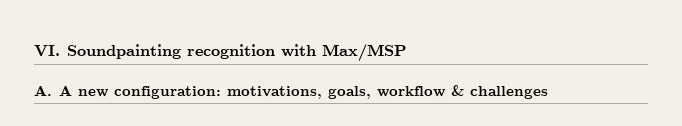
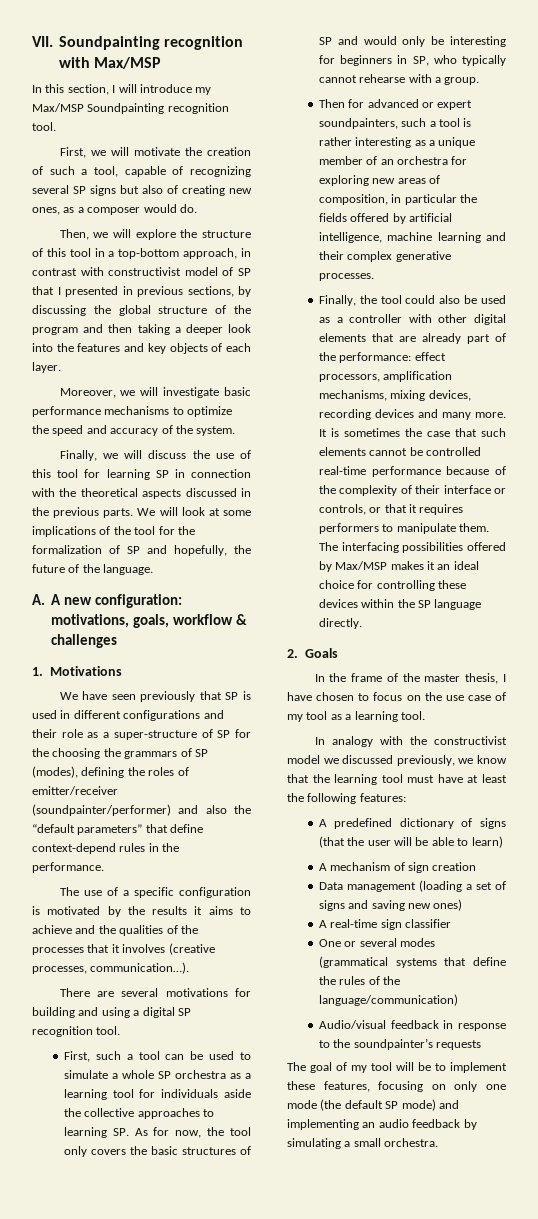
- VI. Soundpainting recognition with Max/MSP
+ VII. Soundpainting recognition with Max/MSP
+ In this section, I will introduce my Max/MSP Soundpainting recognition tool.
+ First, we will motivate the creation of such a tool, capable of recognizing several SP signs but also of creating new ones, as a composer would do.
+ Then, we will explore the structure of this tool in a top-bottom approach, in contrast with constructivist model of SP that I presented in previous sections, by discussing the global structure of the program and then taking a deeper look into the features and key objects of each layer.
+ Moreover, we will investigate basic performance mechanisms to optimize the speed and accuracy of the system.
+ Finally, we will discuss the use of this tool for learning SP in connection with the theoretical aspects discussed in the previous parts. We will look at some implications of the tool for the formalization of SP and hopefully, the future of the language.
+ 1. Motivations
+ We have seen previously that SP is used in different configurations and their role as a super-structure of SP for the choosing the grammars of SP (modes), defining the roles of emitter/receiver (soundpainter/performer) and also the “default parameters” that define context-depend rules in the performance.
+ The use of a specific configuration is motivated by the results it aims to achieve and the qualities of the processes that it involves (creative processes, communication…).
+ There are several motivations for building and using a digital SP recognition tool.
+ First, such a tool can be used to simulate a whole SP orchestra as a learning tool for individuals aside the collective approaches to learning SP. As for now, the tool only covers the basic structures of SP and would only be interesting for beginners in SP, who typically cannot rehearse with a group.
+ Then for advanced or expert soundpainters, such a tool is rather interesting as a unique member of an orchestra for exploring new areas of composition, in particular the fields offered by artificial intelligence, machine learning and their complex generative processes.
+ Finally, the tool could also be used as a controller with other digital elements that are already part of the performance: effect processors, amplification mechanisms, mixing devices, recording devices and many more. It is sometimes the case that such elements cannot be controlled real-time performance because of the complexity of their interface or controls, or that it requires performers to manipulate them. The interfacing possibilities offered by Max/MSP makes it an ideal choice for controlling these devices within the SP language directly.
+ 2. Goals
+ In the frame of the master thesis, I have chosen to focus on the use case of my tool as a learning tool.
+ In analogy with the constructivist model we discussed previously, we know that the learning tool must have at least the following features:
+ A predefined dictionary of signs (that the user will be able to learn)
+ A mechanism of sign creation
+ Data management (loading a set of signs and saving new ones)
+ A real-time sign classifier
+ One or several modes (grammatical systems that define the rules of the language/communication)
+ Audio/visual feedback in response to the soundpainter’s requests
+ The goal of my tool will be to implement these features, focusing on only one mode (the default SP mode) and implementing an audio feedback by simulating a small orchestra.

